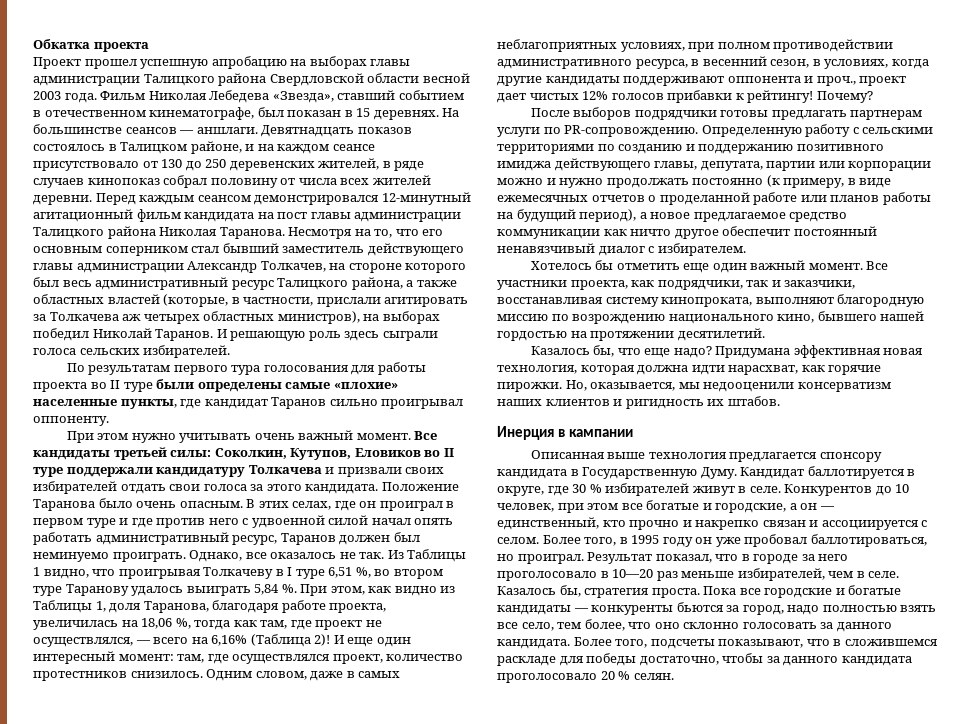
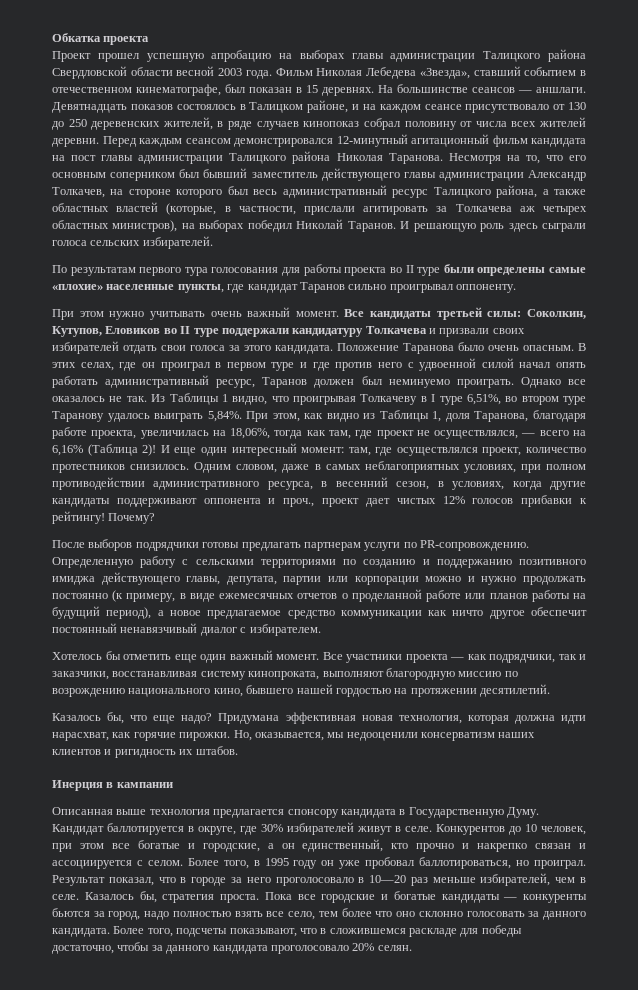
- Несмотря на то, что его основным соперником стал бывший заместитель действующего главы администрации Александр Толкачев, на стороне которого был весь административный ресурс Талицкого района, а также областных властей (которые, в частности, прислали агитировать за Толкачева аж четырех областных министров), на выборах победил Николай Таранов.
+ Несмотря на то, что его основным соперником был бывший заместитель действующего главы администрации Александр Толкачев, на стороне которого был весь административный ресурс Талицкого района, а также областных властей (которые, в частности, прислали агитировать за Толкачева аж четырех областных министров), на выборах победил Николай Таранов.
- Однако, все оказалось не так.
+ Однако все оказалось не так.
- Из Таблицы 1 видно, что проигрывая Толкачеву в I туре 6,51 %, во втором туре Таранову удалось выиграть 5,84 %.
+ Из Таблицы 1 видно, что проигрывая Толкачеву в I туре 6,51%, во втором туре Таранову удалось выиграть 5,84%.
- При этом, как видно из Таблицы 1, доля Таранова, благодаря работе проекта, увеличилась на 18,06 %, тогда как там, где проект не осуществлялся, — всего на 6,16% (Таблица 2)!
+ При этом, как видно из Таблицы 1, доля Таранова, благодаря работе проекта, увеличилась на 18,06%, тогда как там, где проект не осуществлялся, — всего на 6,16% (Таблица 2)!
- Все участники проекта, как подрядчики, так и заказчики, восстанавливая систему кинопроката, выполняют благородную миссию по возрождению национального кино, бывшего нашей гордостью на протяжении десятилетий.
+ Все участники проекта — как подрядчики, так и заказчики, восстанавливая систему кинопроката, выполняют благородную миссию по возрождению национального кино, бывшего нашей гордостью на протяжении десятилетий.
- Кандидат баллотируется в округе, где 30 % избирателей живут в селе.
+ Кандидат баллотируется в округе, где 30% избирателей живут в селе.
- Конкурентов до 10 человек, при этом все богатые и городские, а он — единственный, кто прочно и накрепко связан и ассоциируется с селом.
+ Конкурентов до 10 человек, при этом все богатые и городские, а он единственный, кто прочно и накрепко связан и ассоциируется с селом.
- Пока все городские и богатые кандидаты — конкуренты бьются за город, надо полностью взять все село, тем более, что оно склонно голосовать за данного кандидата.
+ Пока все городские и богатые кандидаты — конкуренты бьются за город, надо полностью взять все село, тем более что оно склонно голосовать за данного кандидата.
- Более того, подсчеты показывают, что в сложившемся раскладе для победы достаточно, чтобы за данного кандидата проголосовало 20 % селян.
+ Более того, подсчеты показывают, что в сложившемся раскладе для победы достаточно, чтобы за данного кандидата проголосовало 20% селян.

